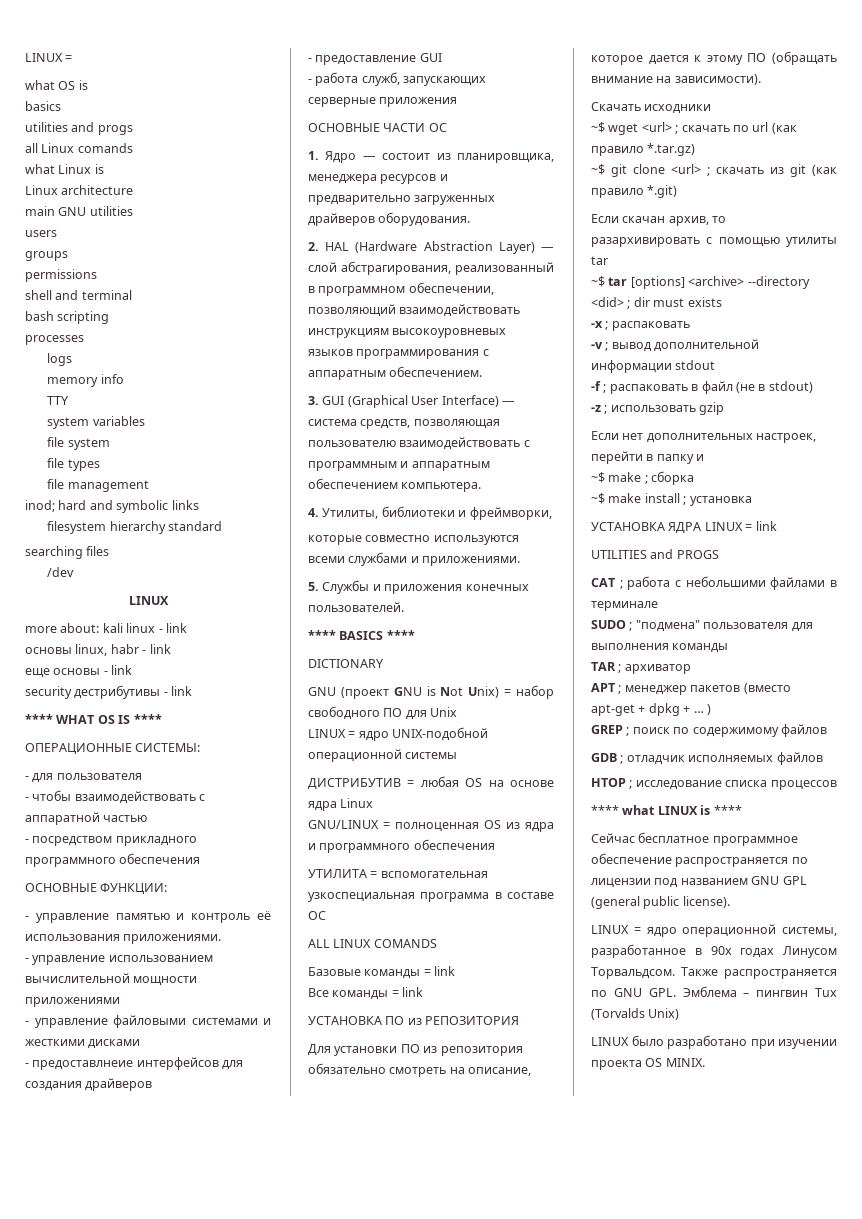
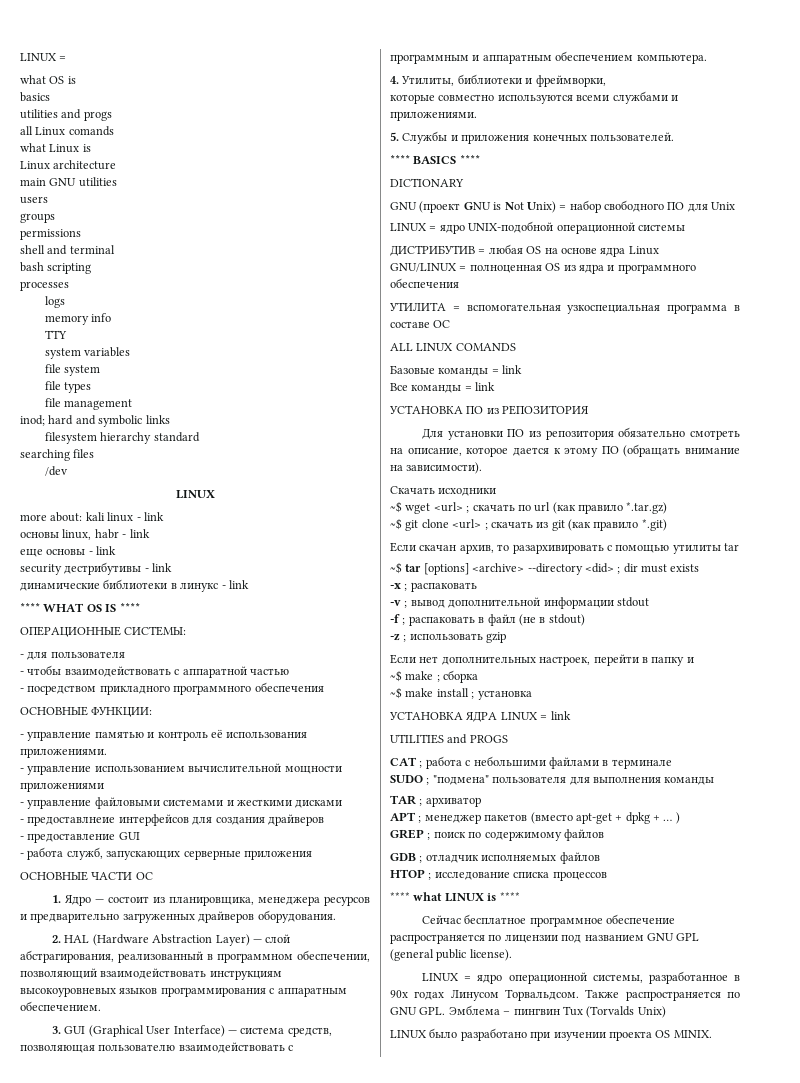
+ динамические библиотеки в линукс - link

